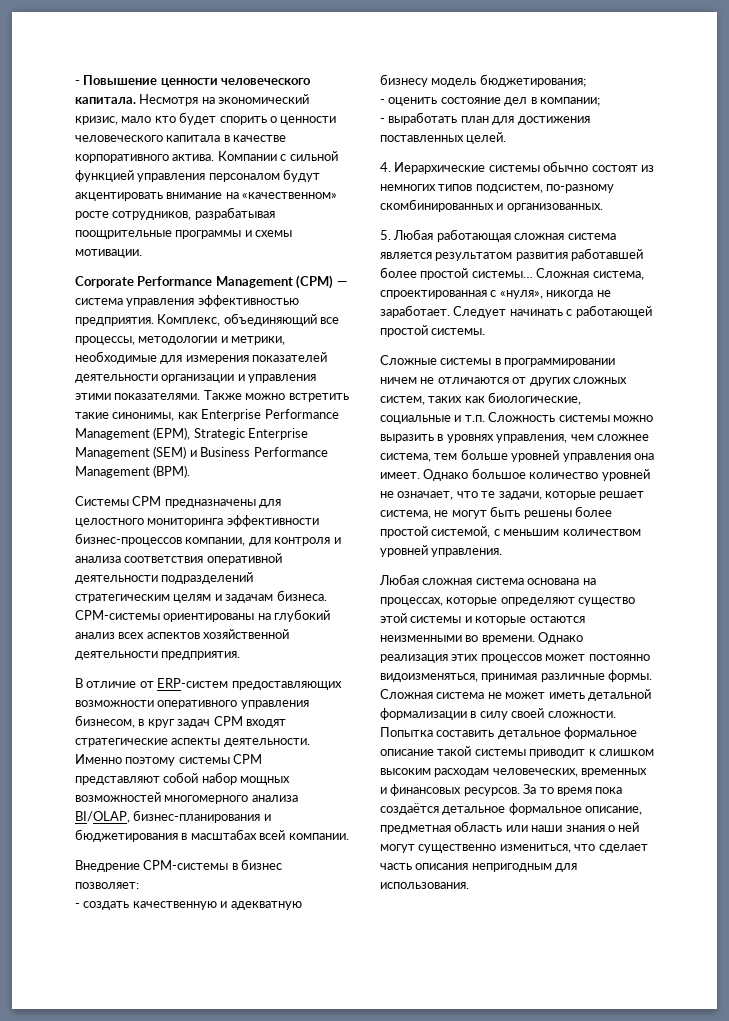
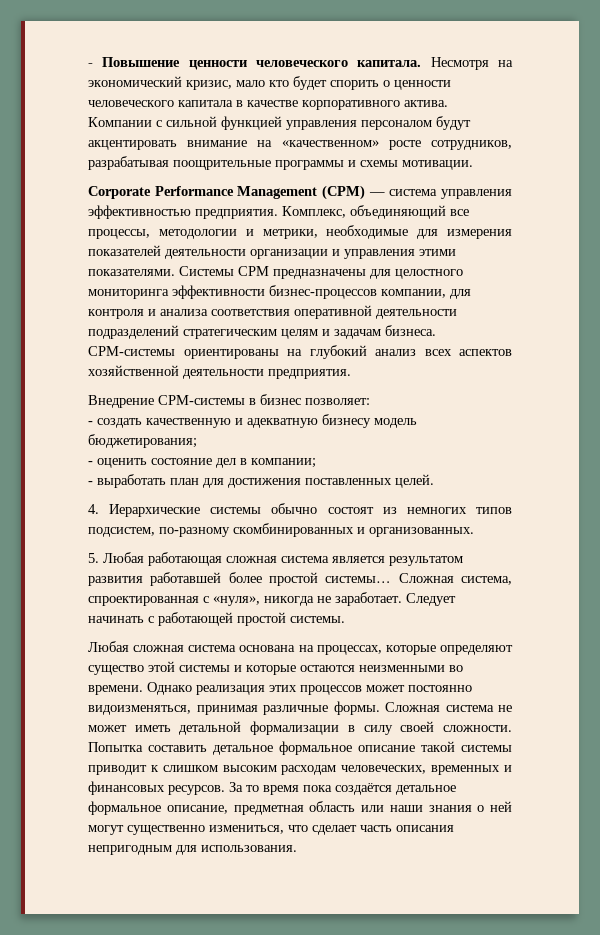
- Комплекс, объединяющий все процессы, методологии и метрики, необходимые для измерения показателей деятельности организации и управления этими показателями. Также можно встретить такие синонимы, как Enterprise Performance Management (EPM), Strategic Enterprise Management (SEM) и Business Performance Management (BPM).
- Системы CPM предназначены для целостного мониторинга эффективности бизнес-процессов компании, для контроля и анализа соответствия оперативной деятельности подразделений стратегическим целям и задачам бизнеса.
+ Комплекс, объединяющий все процессы, методологии и метрики, необходимые для измерения показателей деятельности организации и управления этими показателями. Системы CPM предназначены для целостного мониторинга эффективности бизнес-процессов компании, для контроля и анализа соответствия оперативной деятельности подразделений стратегическим целям и задачам бизнеса.
- В отличие от ERP-систем предоставляющих возможности оперативного управления бизнесом, в круг задач CPM входят стратегические аспекты деятельности. Именно поэтому системы CPM представляют собой набор мощных возможностей многомерного анализа BI/OLAP, бизнес-планирования и бюджетирования в масштабах всей компании.
- Сложные системы в программировании ничем не отличаются от других сложных систем, таких как биологические, социальные и т.п. Сложность системы можно выразить в уровнях управления, чем сложнее система, тем больше уровней управления она имеет. Однако большое количество уровней не означает, что те задачи, которые решает система, не могут быть решены более простой системой, с меньшим количеством уровней управления.

